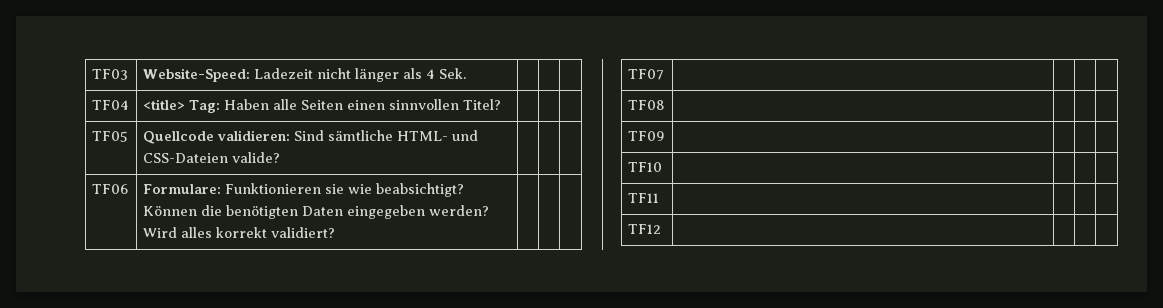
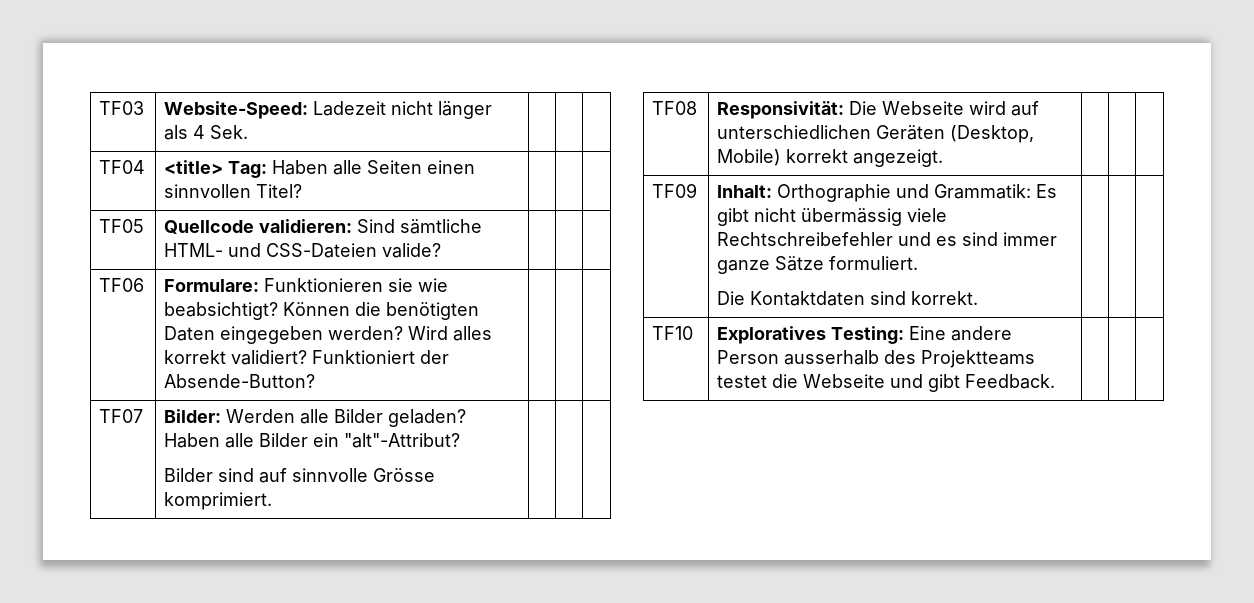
- TF06 | Formulare: Funktionieren sie wie beabsichtigt? Können die benötigten Daten eingegeben werden? Wird alles korrekt validiert? | | |
- TF07 | | | |
- TF08 | | | |
- TF09 | | | |
- TF10 | | | |
- TF11 | | | |
- TF12 | | | |
+ TF06 | Formulare: Funktionieren sie wie beabsichtigt? Können die benötigten Daten eingegeben werden? Wird alles korrekt validiert? Funktioniert der Absende-Button? | | |
+ TF07 | Bilder: Werden alle Bilder geladen? Haben alle Bilder ein "alt"-Attribut?
+ Bilder sind auf sinnvolle Grösse komprimiert. | | |
+ TF08 | Responsivität: Die Webseite wird auf unterschiedlichen Geräten (Desktop, Mobile) korrekt angezeigt. | | |
+ TF09 | Inhalt: Orthographie und Grammatik: Es gibt nicht übermässig viele Rechtschreibefehler und es sind immer ganze Sätze formuliert.
+ Die Kontaktdaten sind korrekt. | | |
+ TF10 | Exploratives Testing: Eine andere Person ausserhalb des Projektteams testet die Webseite und gibt Feedback. | | |

